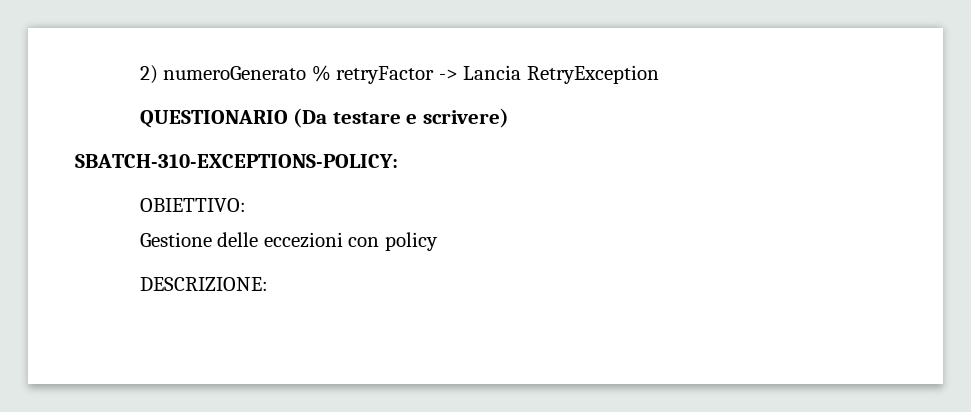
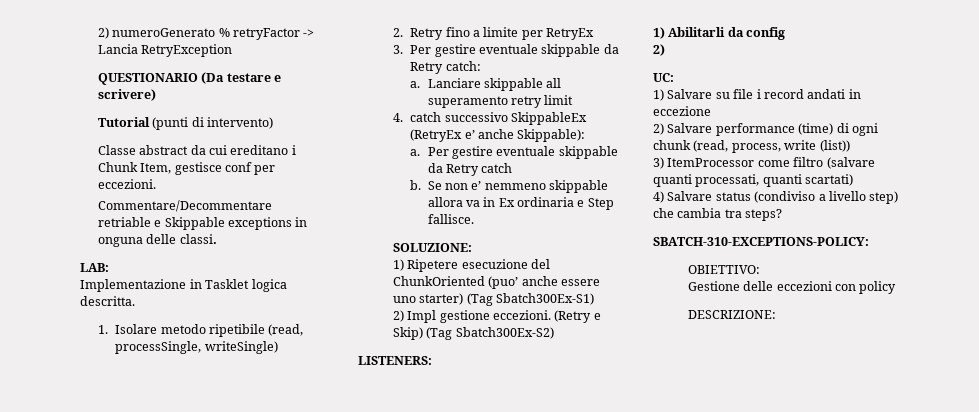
+ Tutorial (punti di intervento)
+ Classe abstract da cui ereditano i Chunk Item, gestisce conf per eccezioni.
+ Commentare/Decommentare retriable e Skippable exceptions in onguna delle classi.
+ LAB:
+ Implementazione in Tasklet logica descritta.
+ 1. Isolare metodo ripetibile (read, processSingle, writeSingle)
+ 2. Retry fino a limite per RetryEx
+ 3. Per gestire eventuale skippable da Retry catch:
+ a. Lanciare skippable all superamento retry limit
+ 4. catch successivo SkippableEx (RetryEx e’ anche Skippable):
+ a. Per gestire eventuale skippable da Retry catch
+ b. Se non e’ nemmeno skippable allora va in Ex ordinaria e Step fallisce.
+ SOLUZIONE:
+ 1) Ripetere esecuzione del ChunkOriented (puo’ anche essere uno starter) (Tag Sbatch300Ex-S1)
+ 2) Impl gestione eccezioni. (Retry e Skip) (Tag Sbatch300Ex-S2)
+ LISTENERS:
+ 1) Abilitarli da config
+ 2)
+ UC:
+ 1) Salvare su file i record andati in eccezione
+ 2) Salvare performance (time) di ogni chunk (read, process, write (list))
+ 3) ItemProcessor come filtro (salvare quanti processati, quanti scartati)
+ 4) Salvare status (condiviso a livello step) che cambia tra steps?

